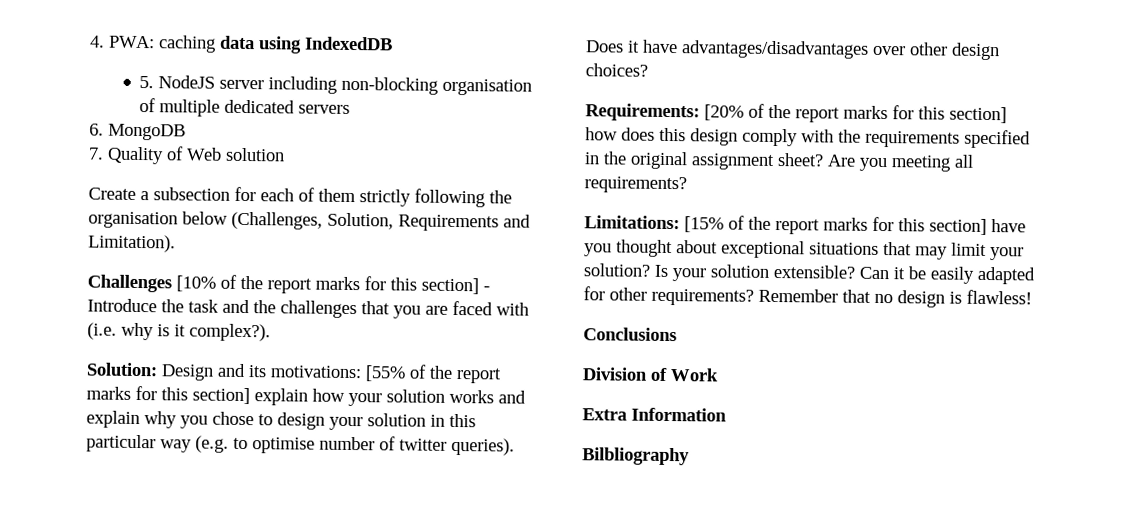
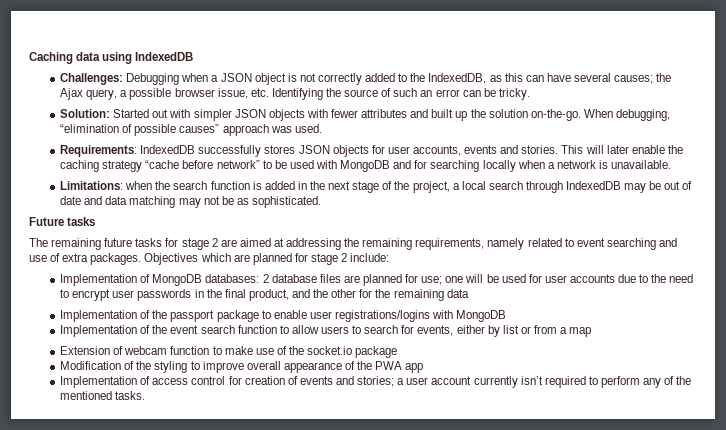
- 4. PWA: caching data using IndexedDB
+ Caching data using IndexedDB
- 5. NodeJS server including non-blocking organisation of multiple dedicated servers
- 6. MongoDB
- 7. Quality of Web solution
- Create a subsection for each of them strictly following the organisation below (Challenges, Solution, Requirements and Limitation).
- Challenges [10% of the report marks for this section] - Introduce the task and the challenges that you are faced with (i.e. why is it complex?).
- Solution: Design and its motivations: [55% of the report marks for this section] explain how your solution works and explain why you chose to design your solution in this particular way (e.g. to optimise number of twitter queries). Does it have advantages/disadvantages over other design choices?
- Requirements: [20% of the report marks for this section] how does this design comply with the requirements specified in the original assignment sheet? Are you meeting all requirements?
- Limitations: [15% of the report marks for this section] have you thought about exceptional situations that may limit your solution? Is your solution extensible? Can it be easily adapted for other requirements? Remember that no design is flawless!
- Conclusions
- Division of Work
- Extra Information
- Bilbliography
+ Challenges: Debugging when a JSON object is not correctly added to the IndexedDB, as this can have several causes; the Ajax query, a possible browser issue, etc. Identifying the source of such an error can be tricky.
+ Solution: Started out with simpler JSON objects with fewer attributes and built up the solution on-the-go. When debugging, “elimination of possible causes” approach was used.
+ Requirements: IndexedDB successfully stores JSON objects for user accounts, events and stories. This will later enable the caching strategy “cache before network” to be used with MongoDB and for searching locally when a network is unavailable.
+ Limitations: when the search function is added in the next stage of the project, a local search through IndexedDB may be out of date and data matching may not be as sophisticated.
+ Future tasks
+ The remaining future tasks for stage 2 are aimed at addressing the remaining requirements, namely related to event searching and use of extra packages. Objectives which are planned for stage 2 include:
+ Implementation of MongoDB databases: 2 database files are planned for use; one will be used for user accounts due to the need to encrypt user passwords in the final product, and the other for the remaining data
+ Implementation of the passport package to enable user registrations/logins with MongoDB
+ Implementation of the event search function to allow users to search for events, either by list or from a map
+ Extension of webcam function to make use of the socket.io package
+ Modification of the styling to improve overall appearance of the PWA app
+ Implementation of access control for creation of events and stories; a user account currently isn’t required to perform any of the mentioned tasks.

